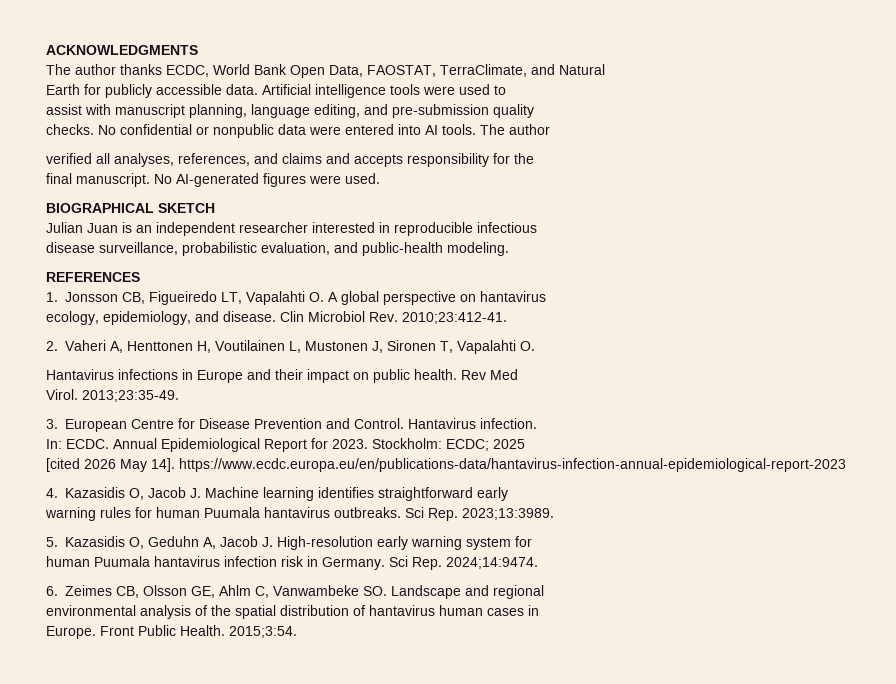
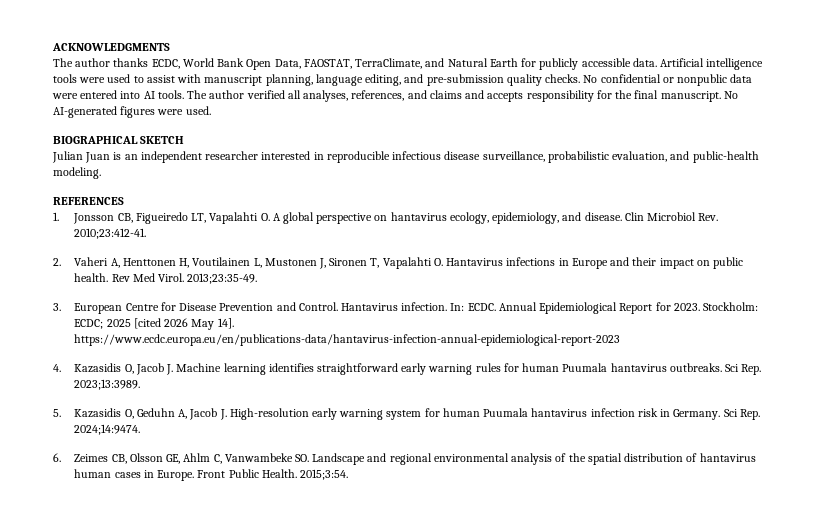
- The author thanks ECDC, World Bank Open Data, FAOSTAT, TerraClimate, and Natural
- Earth for publicly accessible data.
+ The author thanks ECDC, World Bank Open Data, FAOSTAT, TerraClimate, and Natural Earth for publicly accessible data.
- Artificial intelligence tools were used to
- assist with manuscript planning, language editing, and pre-submission quality
- checks.
+ Artificial intelligence tools were used to assist with manuscript planning, language editing, and pre-submission quality checks.
- No confidential or nonpublic data were entered into AI tools. The author
- verified all analyses, references, and claims and accepts responsibility for the
- final manuscript.
+ No confidential or nonpublic data were entered into AI tools. The author verified all analyses, references, and claims and accepts responsibility for the final manuscript.
- Julian Juan is an independent researcher interested in reproducible infectious
- disease surveillance, probabilistic evaluation, and public-health modeling.
+ Julian Juan is an independent researcher interested in reproducible infectious disease surveillance, probabilistic evaluation, and public-health modeling.
- 1. Jonsson CB, Figueiredo LT, Vapalahti O. A global perspective on hantavirus
- ecology, epidemiology, and disease.
+ 1. Jonsson CB, Figueiredo LT, Vapalahti O. A global perspective on hantavirus ecology, epidemiology, and disease.
- 2. Vaheri A, Henttonen H, Voutilainen L, Mustonen J, Sironen T, Vapalahti O.
- Hantavirus infections in Europe and their impact on public health.
+ 2. Vaheri A, Henttonen H, Voutilainen L, Mustonen J, Sironen T, Vapalahti O. Hantavirus infections in Europe and their impact on public health.
- Rev Med
- Virol.
+ Rev Med Virol.
- Hantavirus infection.
- In: ECDC.
+ Hantavirus infection. In: ECDC.
- Stockholm: ECDC; 2025
- [cited 2026 May 14]. https://www.ecdc.europa.eu/en/publications-data/hantavirus-infection-annual-epidemiological-report-2023
+ Stockholm: ECDC; 2025 [cited 2026 May 14]. https://www.ecdc.europa.eu/en/publications-data/hantavirus-infection-annual-epidemiological-report-2023
- 4. Kazasidis O, Jacob J. Machine learning identifies straightforward early
- warning rules for human Puumala hantavirus outbreaks.
+ 4. Kazasidis O, Jacob J. Machine learning identifies straightforward early warning rules for human Puumala hantavirus outbreaks.
- 5. Kazasidis O, Geduhn A, Jacob J. High-resolution early warning system for
- human Puumala hantavirus infection risk in Germany.
+ 5. Kazasidis O, Geduhn A, Jacob J. High-resolution early warning system for human Puumala hantavirus infection risk in Germany.
- 6. Zeimes CB, Olsson GE, Ahlm C, Vanwambeke SO. Landscape and regional
- environmental analysis of the spatial distribution of hantavirus human cases in
- Europe.
+ 6. Zeimes CB, Olsson GE, Ahlm C, Vanwambeke SO. Landscape and regional environmental analysis of the spatial distribution of hantavirus human cases in Europe.

